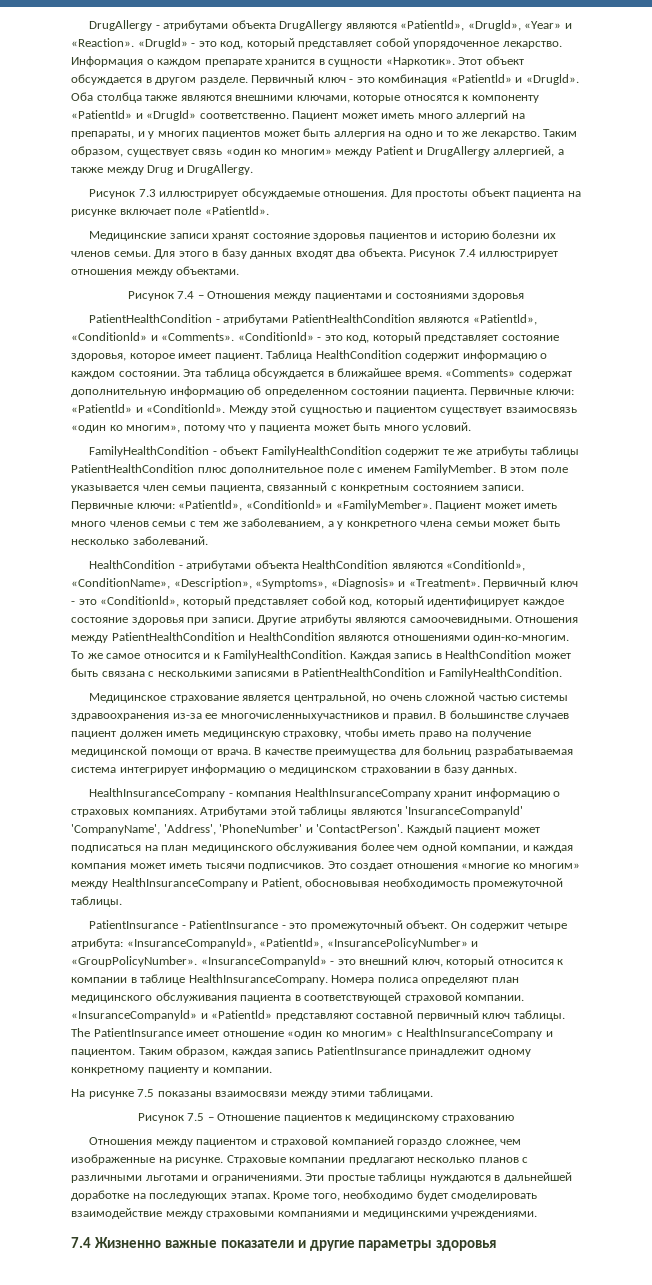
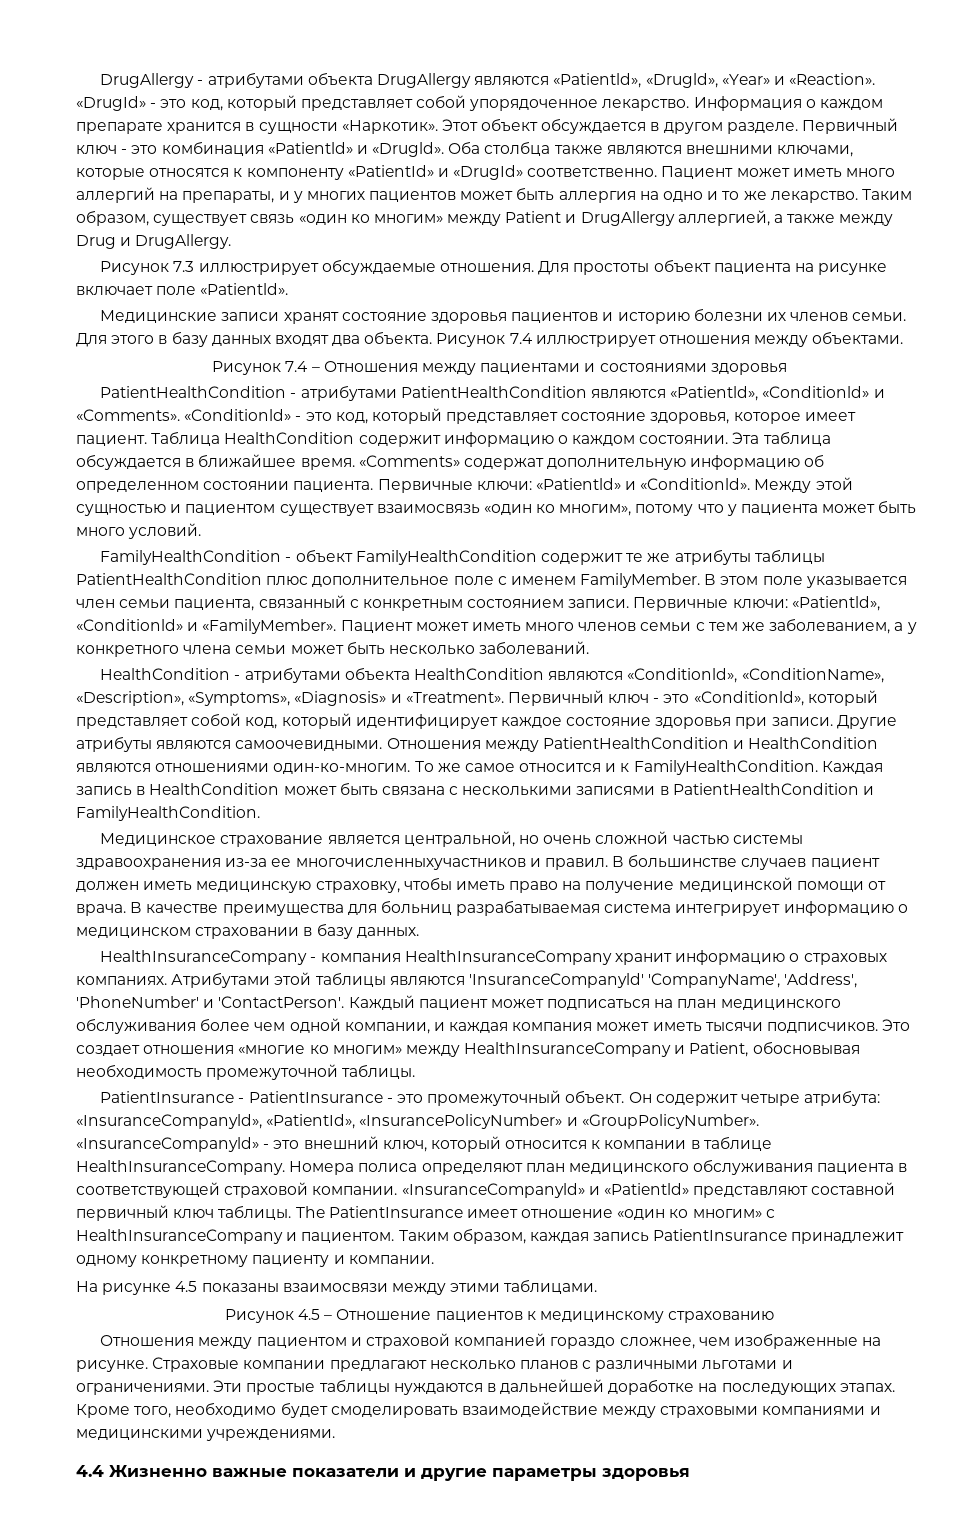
- На рисунке 7.5 показаны взаимосвязи между этими таблицами.
+ На рисунке 4.5 показаны взаимосвязи между этими таблицами.
- Рисунок 7.5 – Отношение пациентов к медицинскому страхованию
+ Рисунок 4.5 – Отношение пациентов к медицинскому страхованию
- 7.4 Жизненно важные показатели и другие параметры здоровья
+ 4.4 Жизненно важные показатели и другие параметры здоровья

